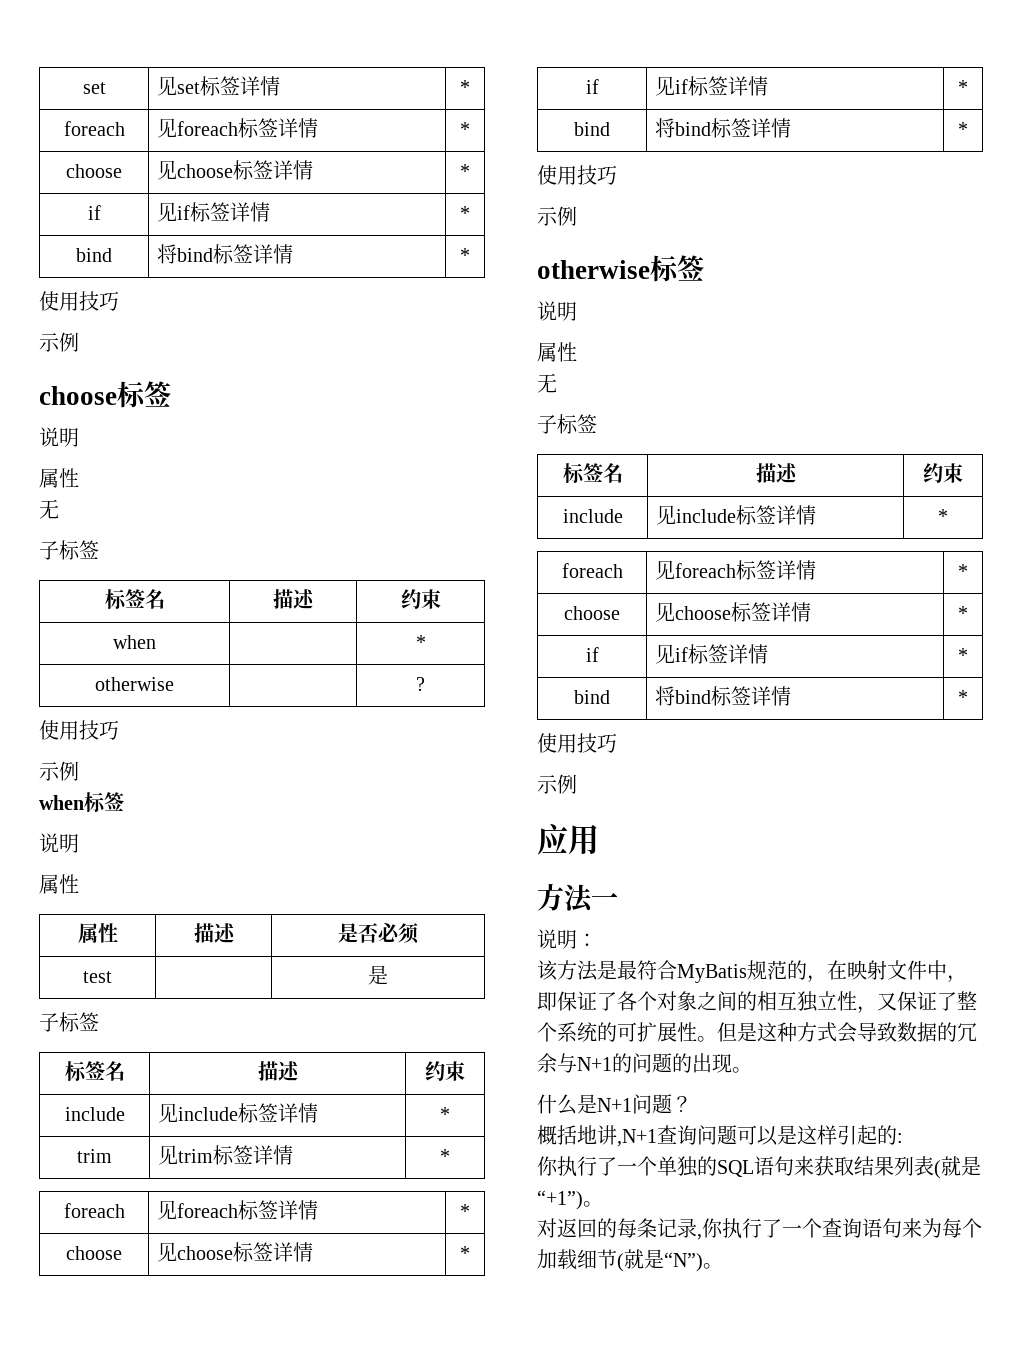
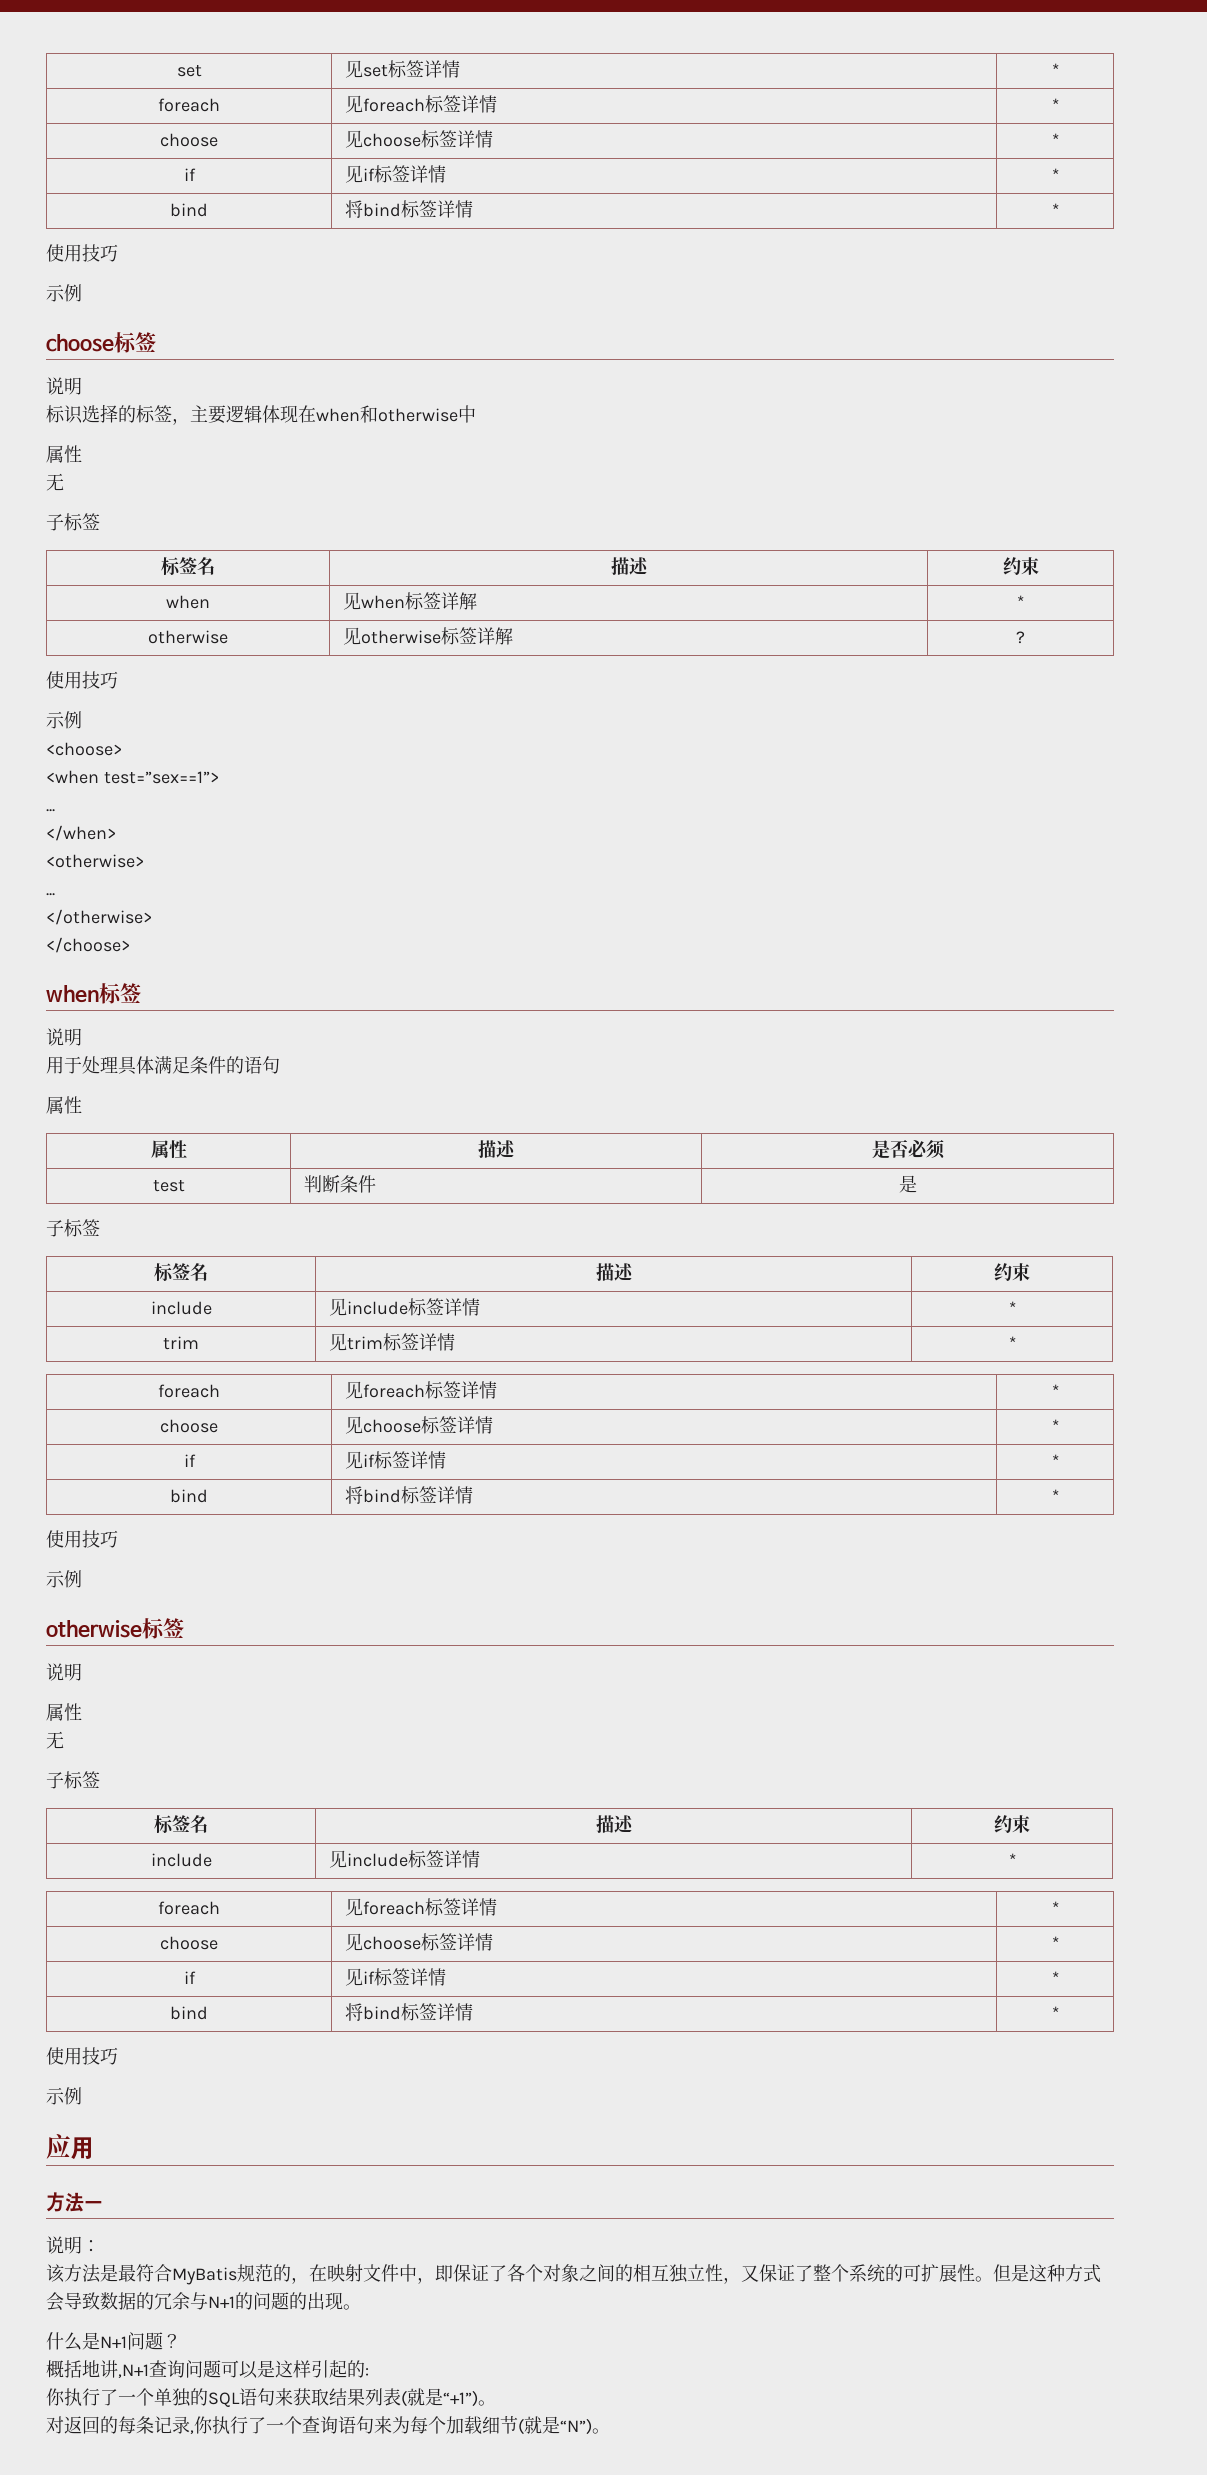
+ 标识选择的标签，主要逻辑体现在when和otherwise中
- when | | *
+ when | 见when标签详解 | *
- otherwise | | ?
+ otherwise | 见otherwise标签详解 | ?
+ <choose>
+ <when test=”sex==1”>
+ ...
+ </when>
+ <otherwise>
+ ...
+ </otherwise>
+ </choose>
  when标签
  说明
+ 用于处理具体满足条件的语句
- test | | 是
+ test | 判断条件 | 是

